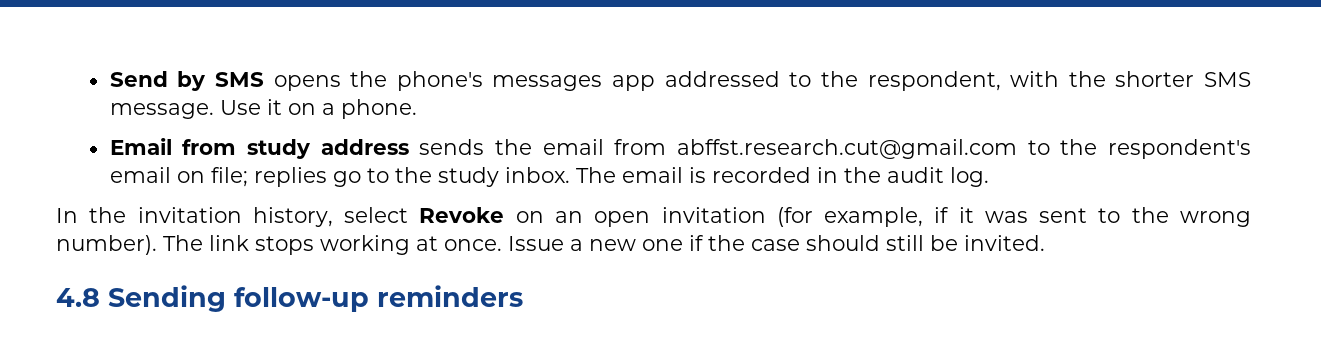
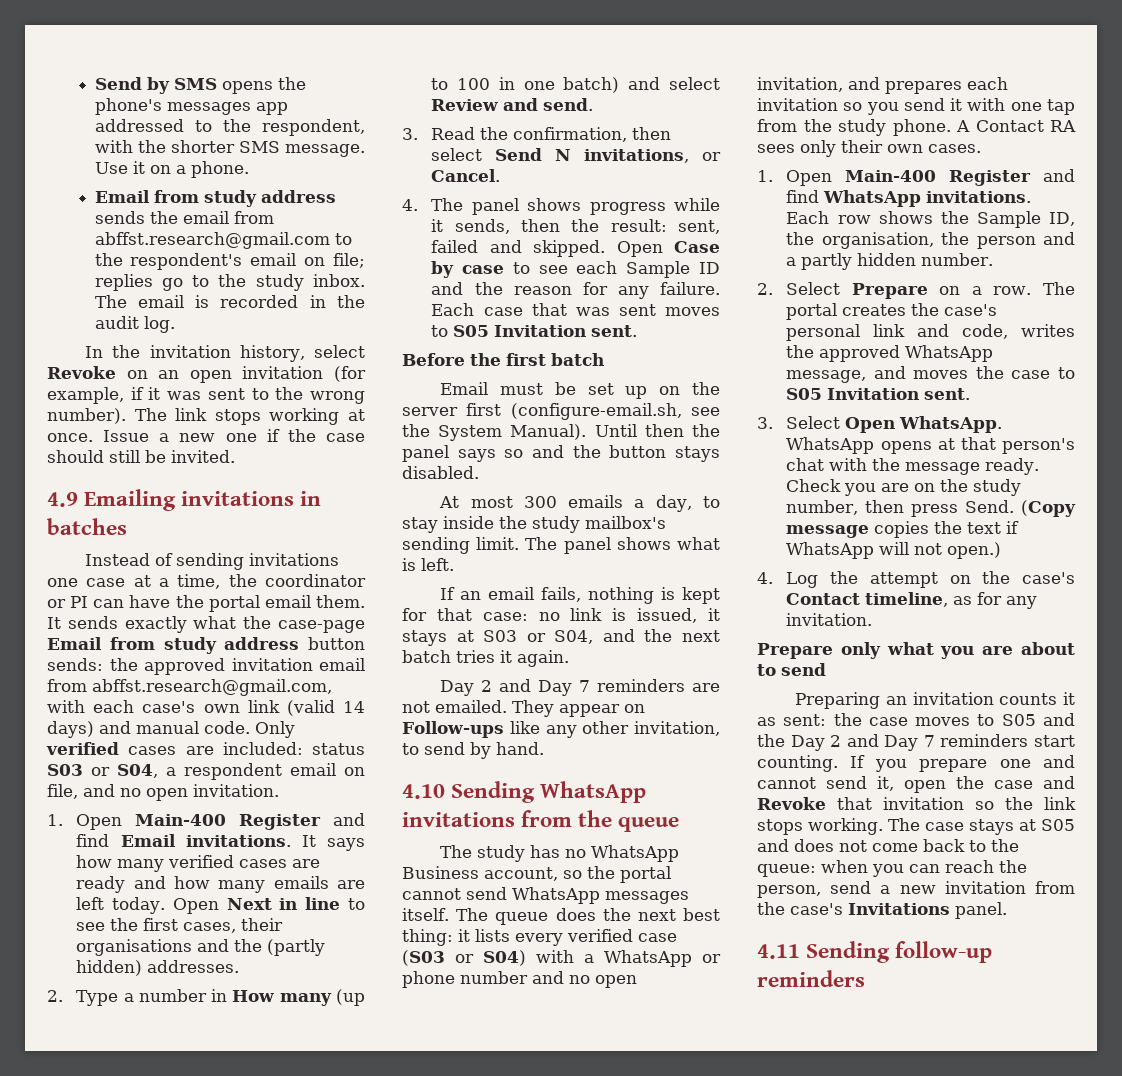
- Email from study address sends the email from abffst.research.cut@gmail.com to the respondent's email on file; replies go to the study inbox.
+ Email from study address sends the email from abffst.research@gmail.com to the respondent's email on file; replies go to the study inbox.
- 4.8 Sending follow-up reminders
+ 4.9 Emailing invitations in batches
+ Instead of sending invitations one case at a time, the coordinator or PI can have the portal email them. It sends exactly what the case-page Email from study address button sends: the approved invitation email from abffst.research@gmail.com, with each case's own link (valid 14 days) and manual code. Only verified cases are included: status S03 or S04, a respondent email on file, and no open invitation.
+ 1. Open Main-400 Register and find Email invitations. It says how many verified cases are ready and how many emails are left today. Open Next in line to see the first cases, their organisations and the (partly hidden) addresses.
+ 2. Type a number in How many (up to 100 in one batch) and select Review and send.
+ 3. Read the confirmation, then select Send N invitations, or Cancel.
+ 4. The panel shows progress while it sends, then the result: sent, failed and skipped. Open Case by case to see each Sample ID and the reason for any failure. Each case that was sent moves to S05 Invitation sent.
+ Before the first batch
+ Email must be set up on the server first (configure-email.sh, see the System Manual). Until then the panel says so and the button stays disabled.
+ At most 300 emails a day, to stay inside the study mailbox's sending limit. The panel shows what is left.
+ If an email fails, nothing is kept for that case: no link is issued, it stays at S03 or S04, and the next batch tries it again.
+ Day 2 and Day 7 reminders are not emailed. They appear on Follow-ups like any other invitation, to send by hand.
+ 4.10 Sending WhatsApp invitations from the queue
+ The study has no WhatsApp Business account, so the portal cannot send WhatsApp messages itself. The queue does the next best thing: it lists every verified case (S03 or S04) with a WhatsApp or phone number and no open invitation, and prepares each invitation so you send it with one tap from the study phone. A Contact RA sees only their own cases.
+ 1. Open Main-400 Register and find WhatsApp invitations. Each row shows the Sample ID, the organisation, the person and a partly hidden number.
+ 2. Select Prepare on a row. The portal creates the case's personal link and code, writes the approved WhatsApp message, and moves the case to S05 Invitation sent.
+ 3. Select Open WhatsApp. WhatsApp opens at that person's chat with the message ready. Check you are on the study number, then press Send. (Copy message copies the text if WhatsApp will not open.)
+ 4. Log the attempt on the case's Contact timeline, as for any invitation.
+ Prepare only what you are about to send
+ Preparing an invitation counts it as sent: the case moves to S05 and the Day 2 and Day 7 reminders start counting. If you prepare one and cannot send it, open the case and Revoke that invitation so the link stops working. The case stays at S05 and does not come back to the queue: when you can reach the person, send a new invitation from the case's Invitations panel.
+ 4.11 Sending follow-up reminders

